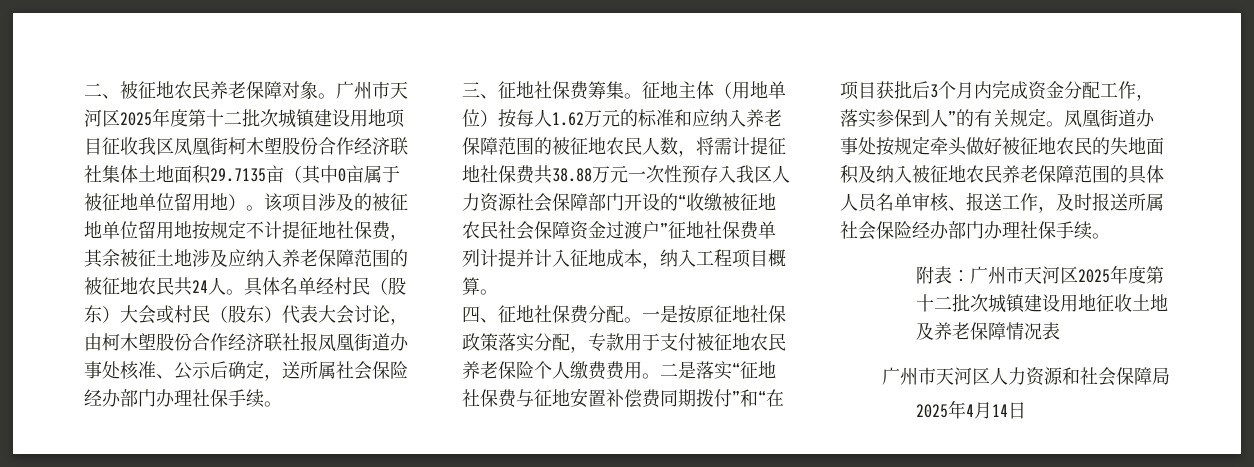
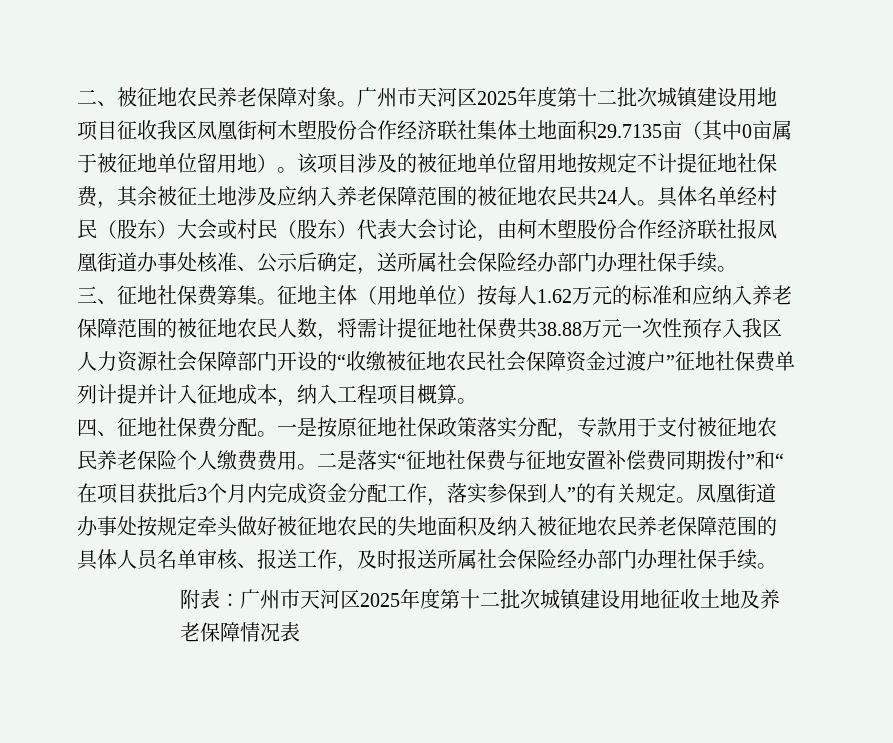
- 广州市天河区人力资源和社会保障局
- 2025年4月14日

